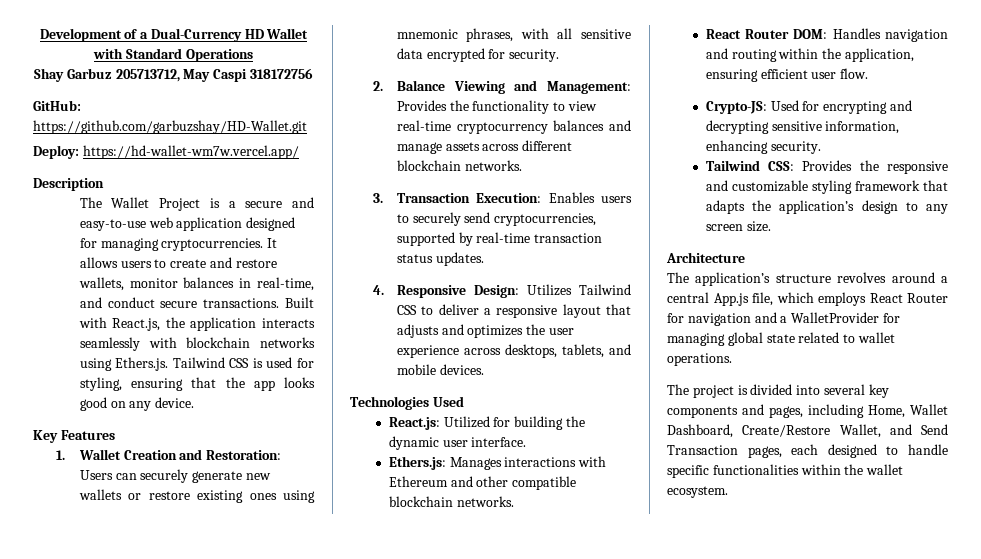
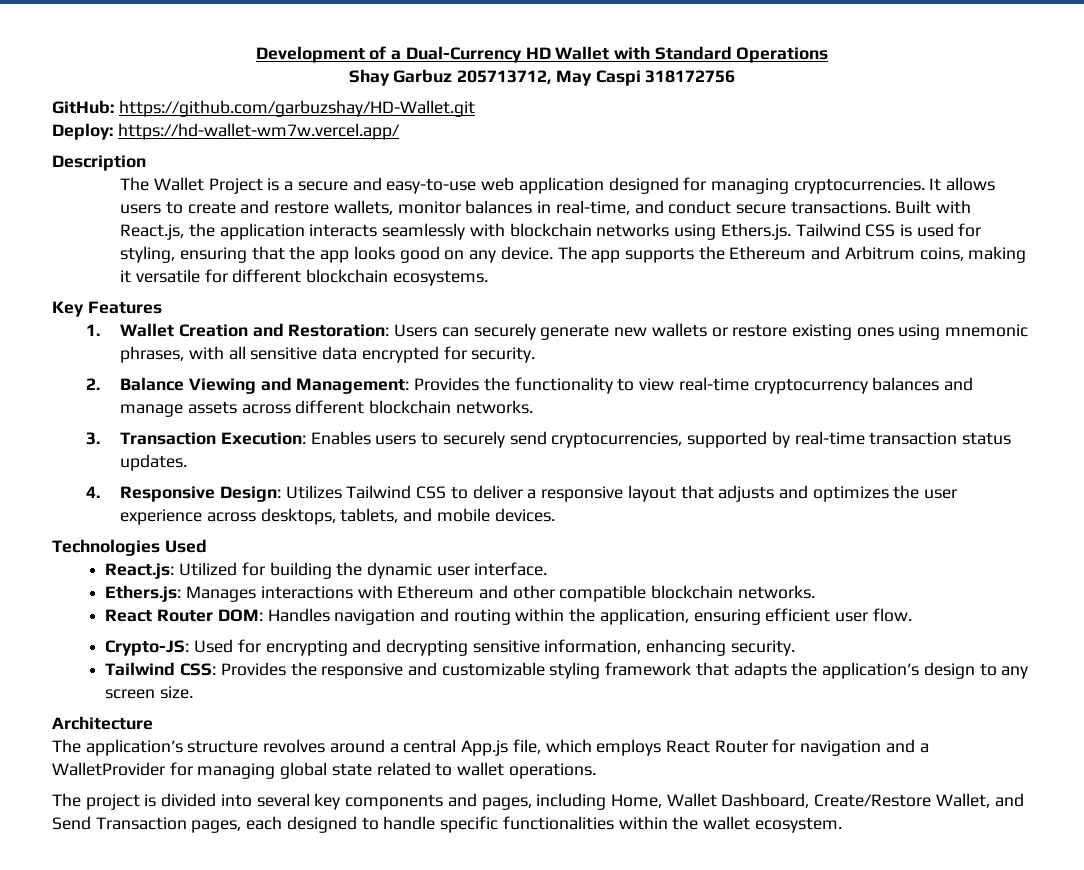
+ The app supports the Ethereum and Arbitrum coins, making it versatile for different blockchain ecosystems.

